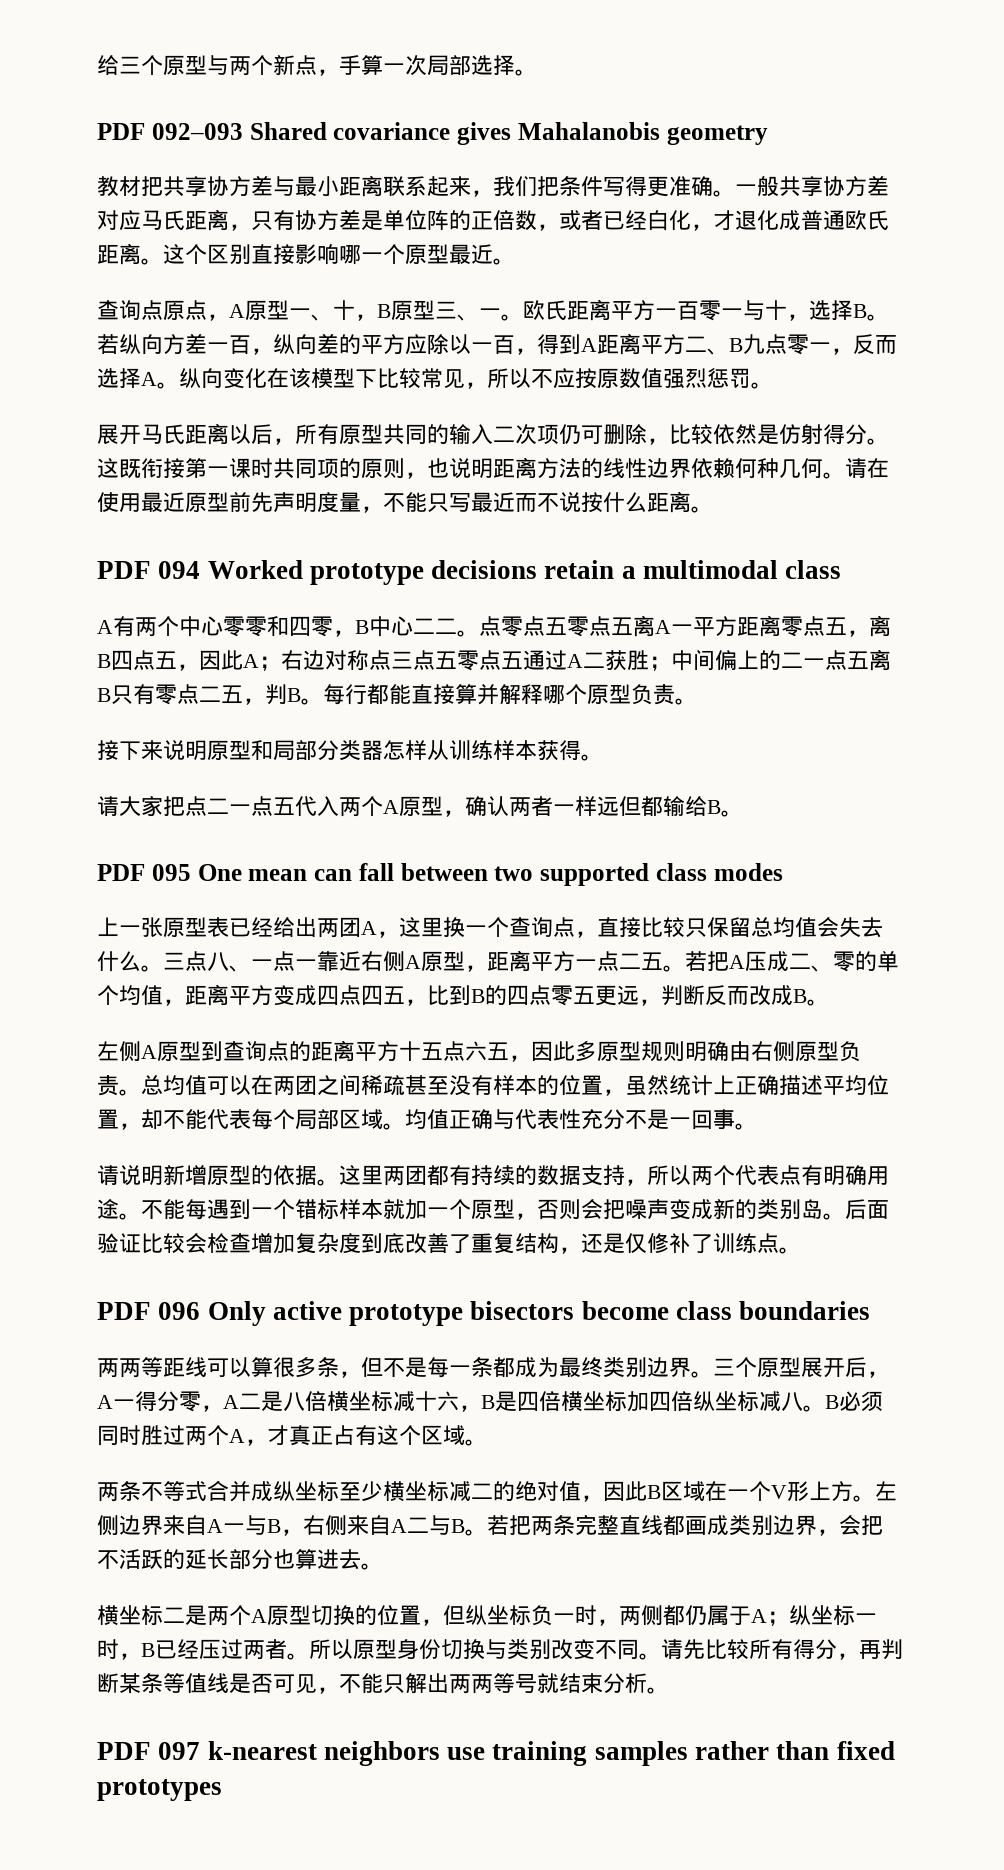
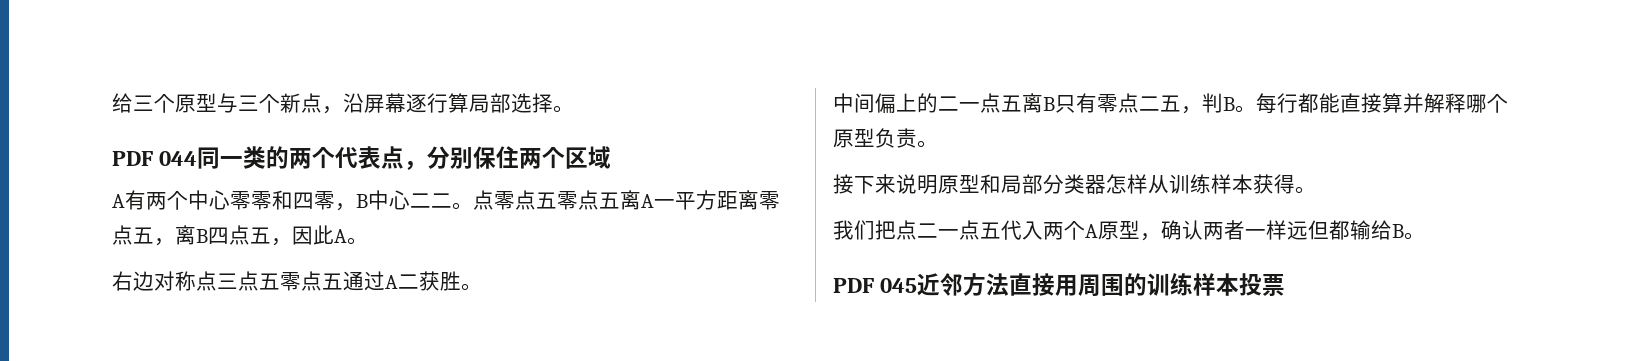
- 给三个原型与两个新点，手算一次局部选择。
+ 给三个原型与三个新点，沿屏幕逐行算局部选择。
- PDF 092–093 Shared covariance gives Mahalanobis geometry
- 教材把共享协方差与最小距离联系起来，我们把条件写得更准确。一般共享协方差对应马氏距离，只有协方差是单位阵的正倍数，或者已经白化，才退化成普通欧氏距离。这个区别直接影响哪一个原型最近。
- 查询点原点，A原型一、十，B原型三、一。欧氏距离平方一百零一与十，选择B。若纵向方差一百，纵向差的平方应除以一百，得到A距离平方二、B九点零一，反而选择A。纵向变化在该模型下比较常见，所以不应按原数值强烈惩罚。
- 展开马氏距离以后，所有原型共同的输入二次项仍可删除，比较依然是仿射得分。这既衔接第一课时共同项的原则，也说明距离方法的线性边界依赖何种几何。请在使用最近原型前先声明度量，不能只写最近而不说按什么距离。
- PDF 094 Worked prototype decisions retain a multimodal class
+ PDF 044同一类的两个代表点，分别保住两个区域
- 点零点五零点五离A一平方距离零点五，离B四点五，因此A；右边对称点三点五零点五通过A二获胜；中间偏上的二一点五离B只有零点二五，判B。
+ 点零点五零点五离A一平方距离零点五，离B四点五，因此A。
+ 右边对称点三点五零点五通过A二获胜。
+ 中间偏上的二一点五离B只有零点二五，判B。
- 请大家把点二一点五代入两个A原型，确认两者一样远但都输给B。
+ 我们把点二一点五代入两个A原型，确认两者一样远但都输给B。
- PDF 095 One mean can fall between two supported class modes
- 上一张原型表已经给出两团A，这里换一个查询点，直接比较只保留总均值会失去什么。三点八、一点一靠近右侧A原型，距离平方一点二五。若把A压成二、零的单个均值，距离平方变成四点四五，比到B的四点零五更远，判断反而改成B。
- 左侧A原型到查询点的距离平方十五点六五，因此多原型规则明确由右侧原型负责。总均值可以在两团之间稀疏甚至没有样本的位置，虽然统计上正确描述平均位置，却不能代表每个局部区域。均值正确与代表性充分不是一回事。
- 请说明新增原型的依据。这里两团都有持续的数据支持，所以两个代表点有明确用途。不能每遇到一个错标样本就加一个原型，否则会把噪声变成新的类别岛。后面验证比较会检查增加复杂度到底改善了重复结构，还是仅修补了训练点。
- PDF 096 Only active prototype bisectors become class boundaries
- 两两等距线可以算很多条，但不是每一条都成为最终类别边界。三个原型展开后，A一得分零，A二是八倍横坐标减十六，B是四倍横坐标加四倍纵坐标减八。B必须同时胜过两个A，才真正占有这个区域。
- 两条不等式合并成纵坐标至少横坐标减二的绝对值，因此B区域在一个V形上方。左侧边界来自A一与B，右侧来自A二与B。若把两条完整直线都画成类别边界，会把不活跃的延长部分也算进去。
- 横坐标二是两个A原型切换的位置，但纵坐标负一时，两侧都仍属于A；纵坐标一时，B已经压过两者。所以原型身份切换与类别改变不同。请先比较所有得分，再判断某条等值线是否可见，不能只解出两两等号就结束分析。
- PDF 097 k-nearest neighbors use training samples rather than fixed prototypes
+ PDF 045近邻方法直接用周围的训练样本投票

